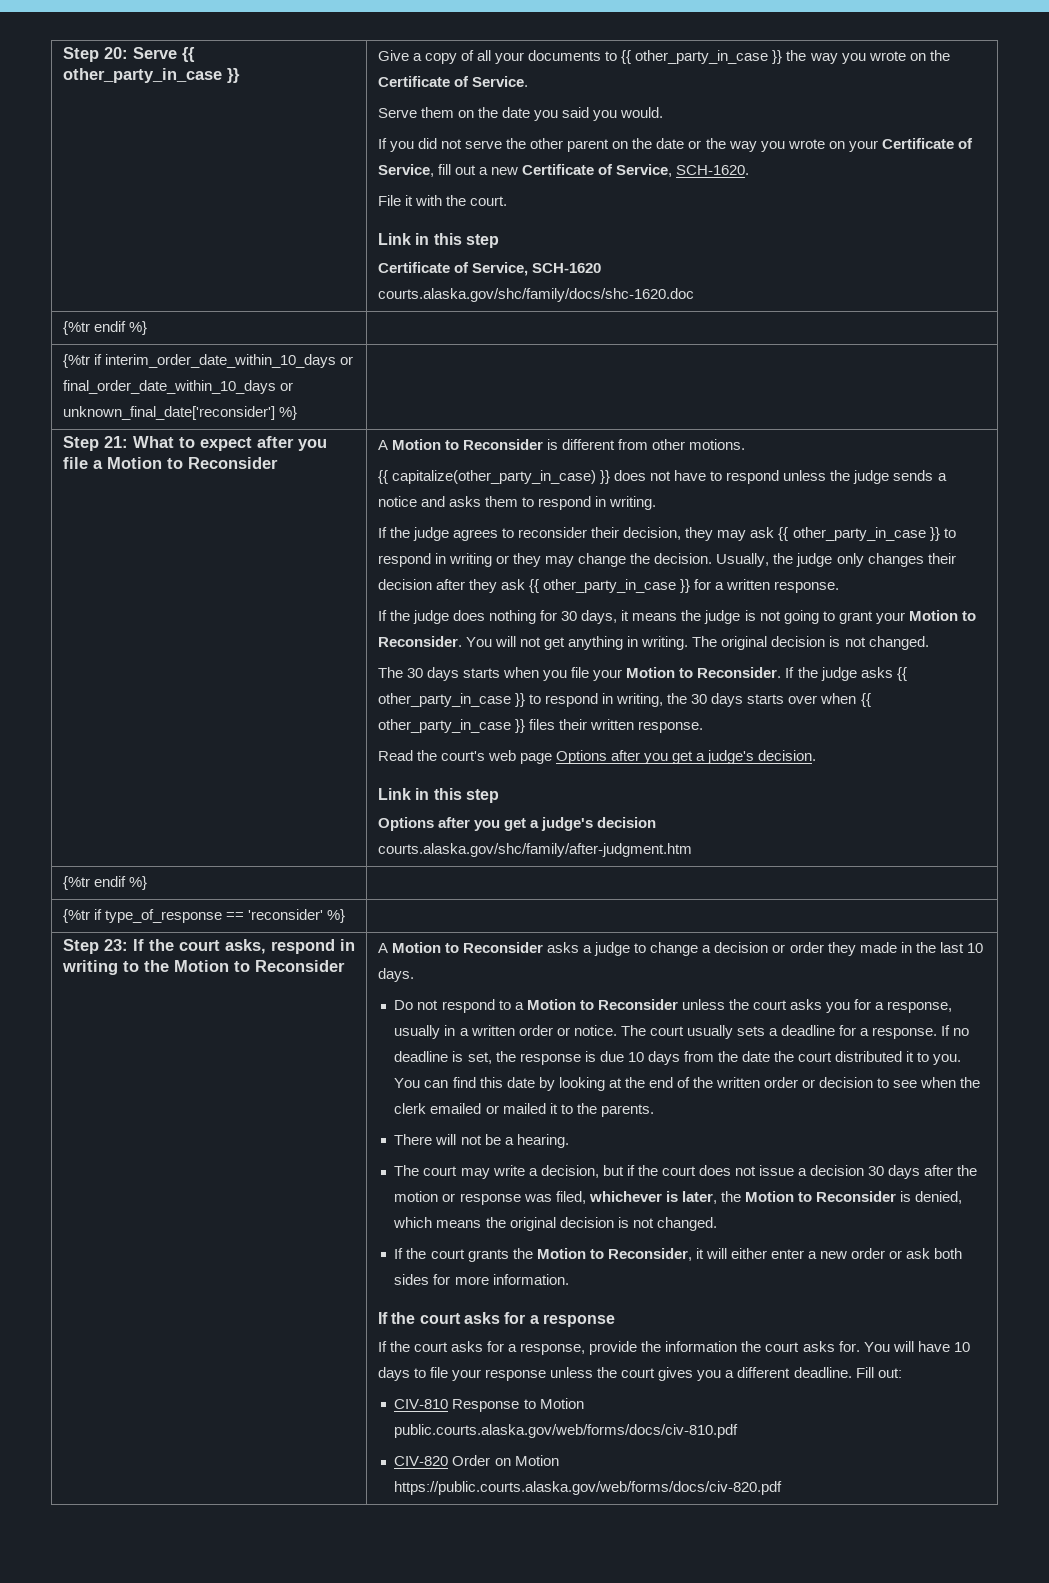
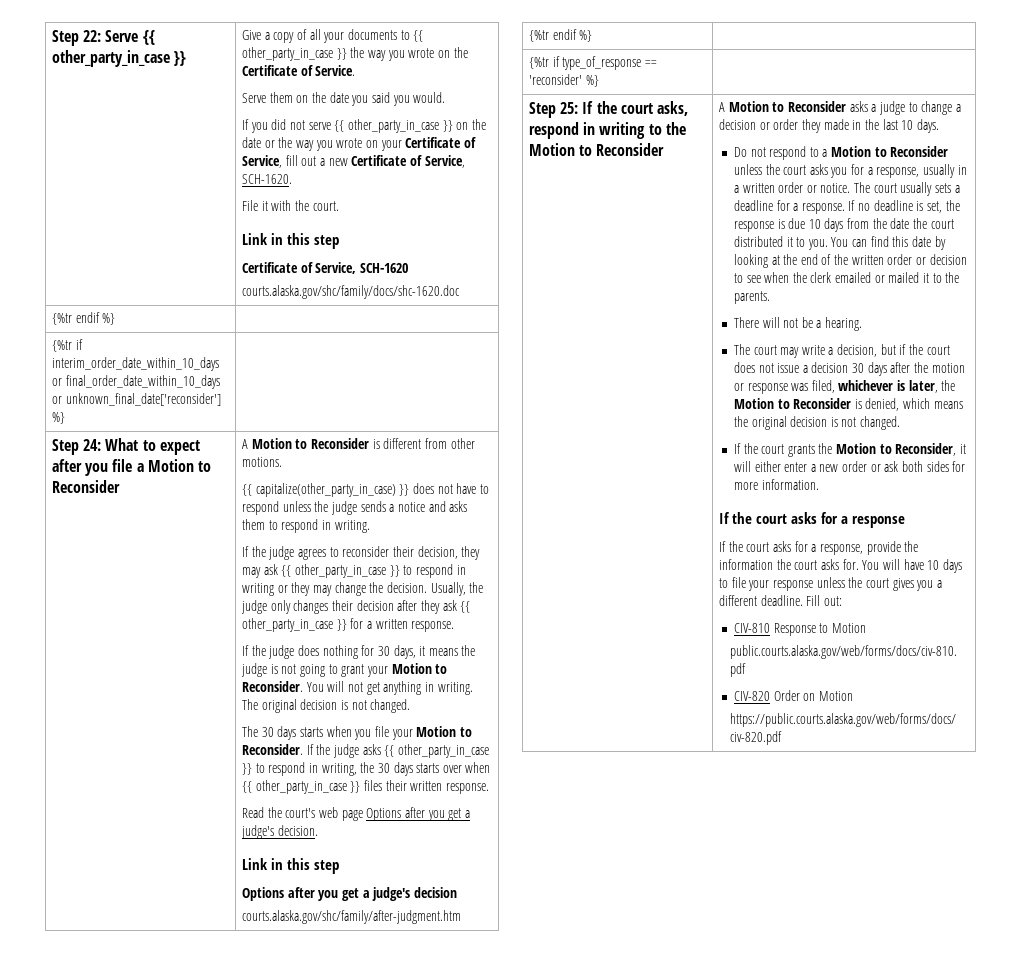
- Step 20: Serve {{ other_party_in_case }}
+ Step 22: Serve {{ other_party_in_case }}
- If you did not serve the other parent on the date or the way you wrote on your Certificate of Service, fill out a new Certificate of Service, SCH-1620.
+ If you did not serve {{ other_party_in_case }} on the date or the way you wrote on your Certificate of Service, fill out a new Certificate of Service, SCH-1620.
- Step 21: What to expect after you file a Motion to Reconsider
+ Step 24: What to expect after you file a Motion to Reconsider
- Step 23: If the court asks, respond in writing to the Motion to Reconsider
+ Step 25: If the court asks, respond in writing to the Motion to Reconsider

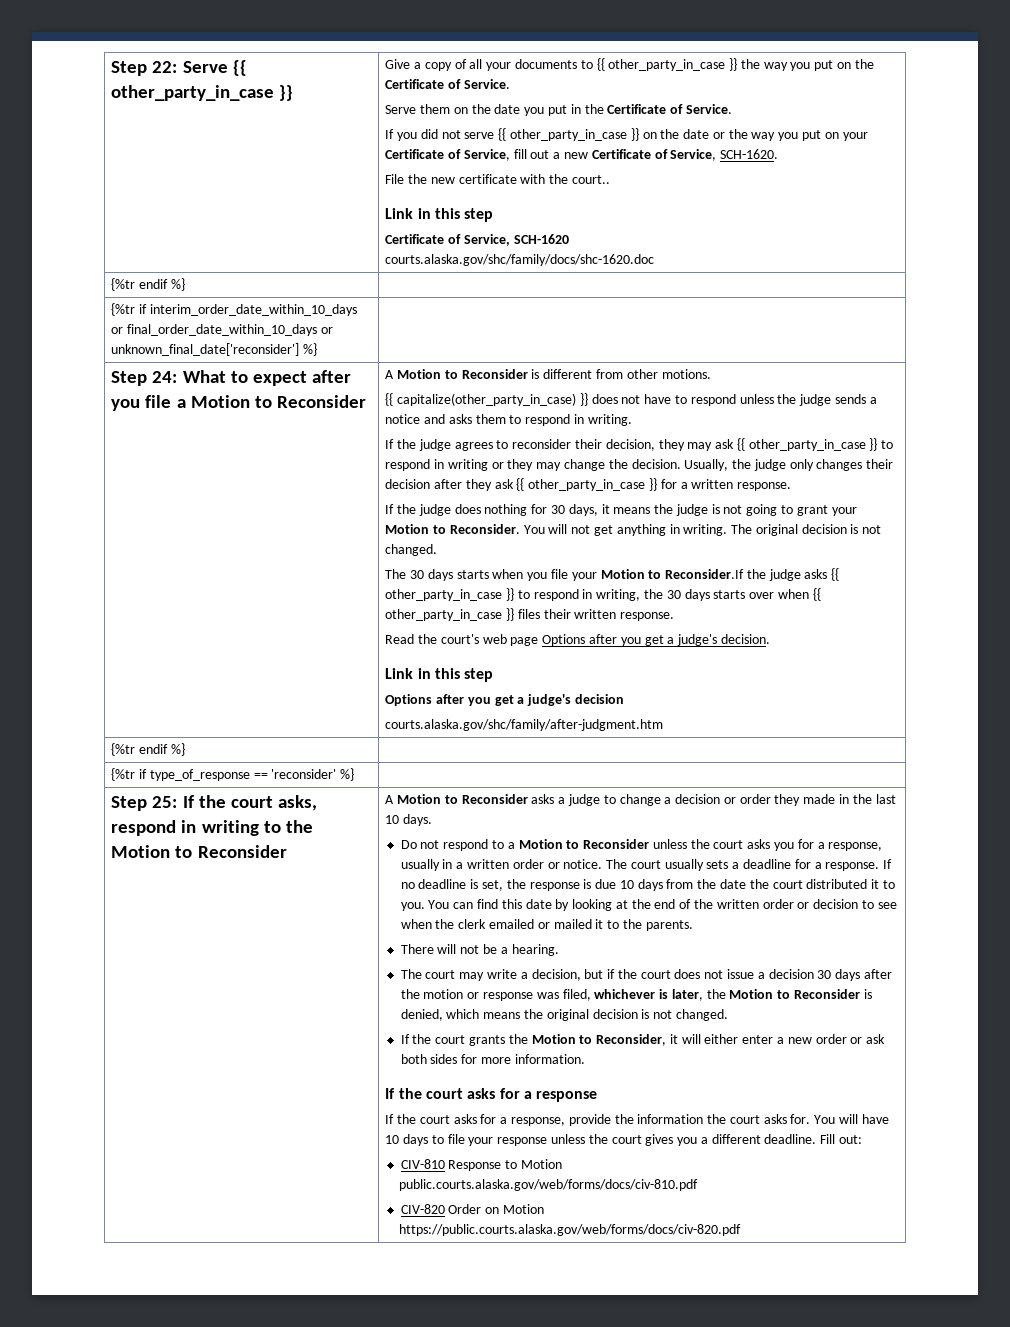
- Give a copy of all your documents to {{ other_party_in_case }} the way you wrote on the Certificate of Service.
+ Give a copy of all your documents to {{ other_party_in_case }} the way you put on the Certificate of Service.
- Serve them on the date you said you would.
+ Serve them on the date you put in the Certificate of Service.
- If you did not serve {{ other_party_in_case }} on the date or the way you wrote on your Certificate of Service, fill out a new Certificate of Service, SCH-1620.
+ If you did not serve {{ other_party_in_case }} on the date or the way you put on your Certificate of Service, fill out a new Certificate of Service, SCH-1620.
- File it with the court.
+ File the new certificate with the court..
- The 30 days starts when you file your Motion to Reconsider. If the judge asks {{ other_party_in_case }} to respond in writing, the 30 days starts over when {{ other_party_in_case }} files their written response.
+ The 30 days starts when you file your Motion to Reconsider.If the judge asks {{ other_party_in_case }} to respond in writing, the 30 days starts over when {{ other_party_in_case }} files their written response.

